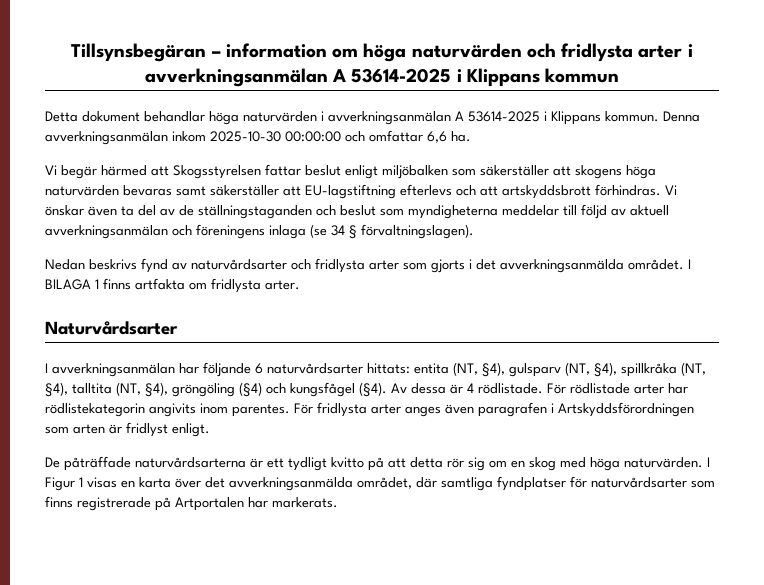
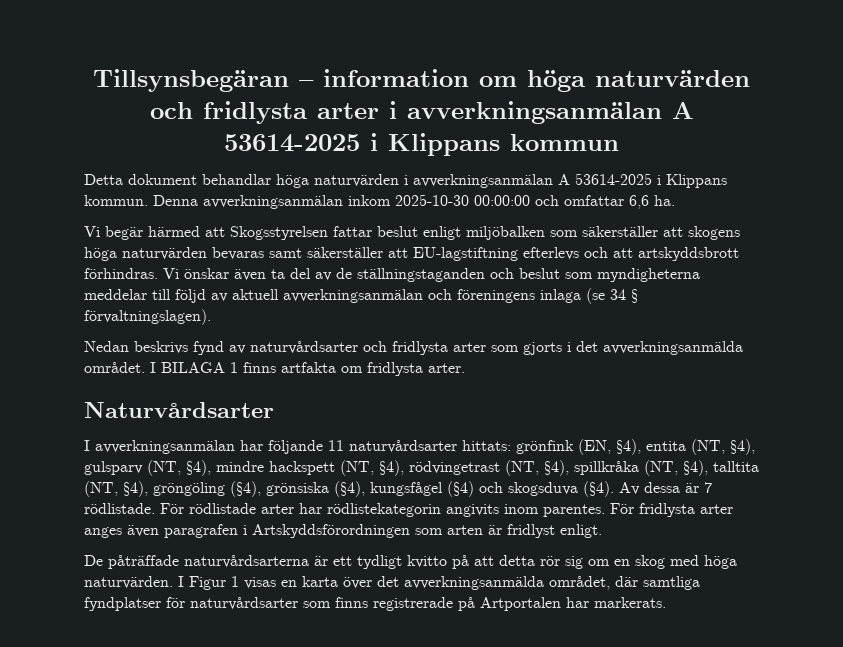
- I avverkningsanmälan har följande 6 naturvårdsarter hittats: entita (NT, §4), gulsparv (NT, §4), spillkråka (NT, §4), talltita (NT, §4), gröngöling (§4) och kungsfågel (§4).
+ I avverkningsanmälan har följande 11 naturvårdsarter hittats: grönfink (EN, §4), entita (NT, §4), gulsparv (NT, §4), mindre hackspett (NT, §4), rödvingetrast (NT, §4), spillkråka (NT, §4), talltita (NT, §4), gröngöling (§4), grönsiska (§4), kungsfågel (§4) och skogsduva (§4).
- Av dessa är 4 rödlistade.
+ Av dessa är 7 rödlistade.

